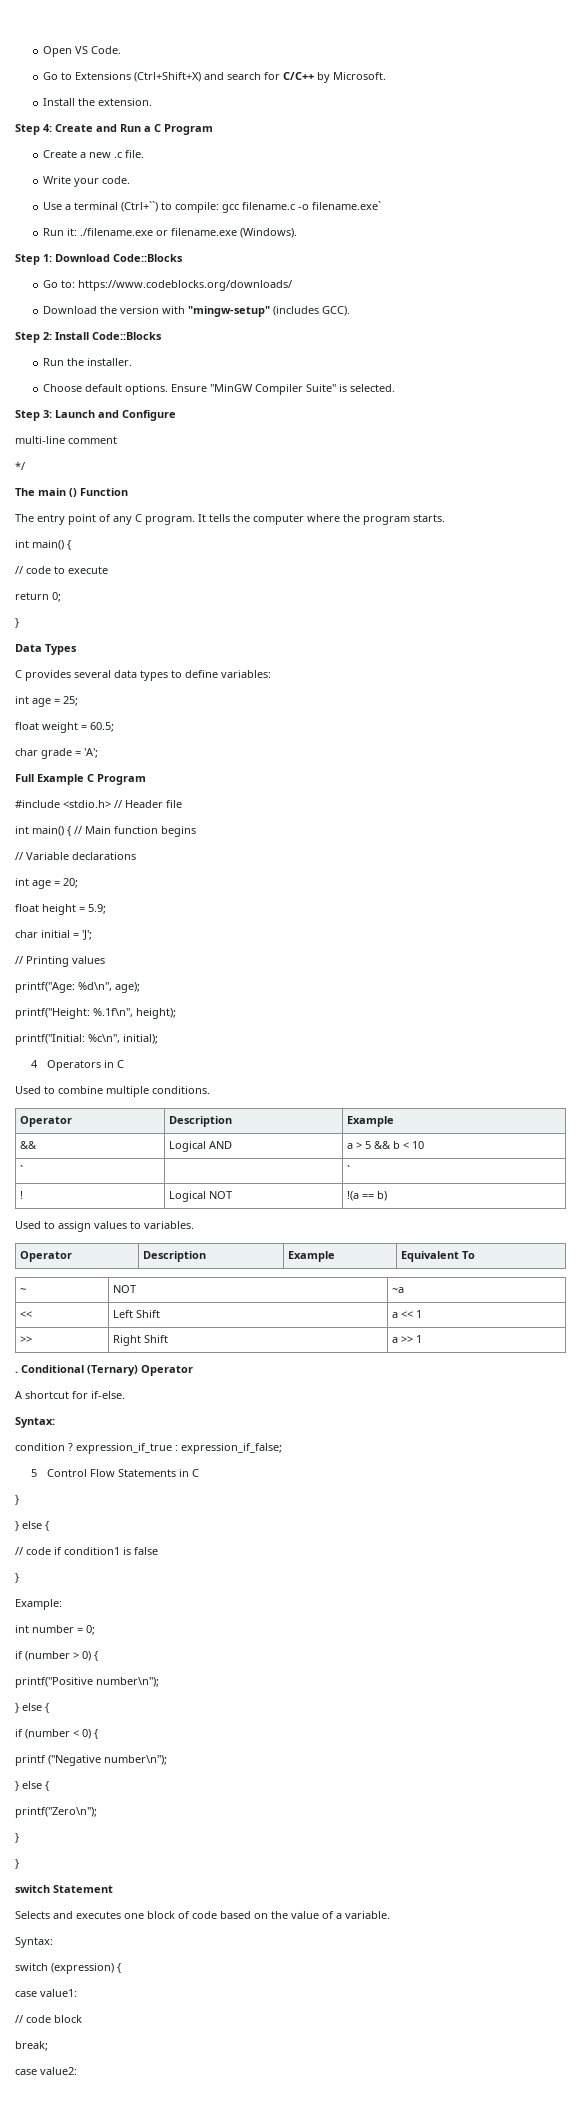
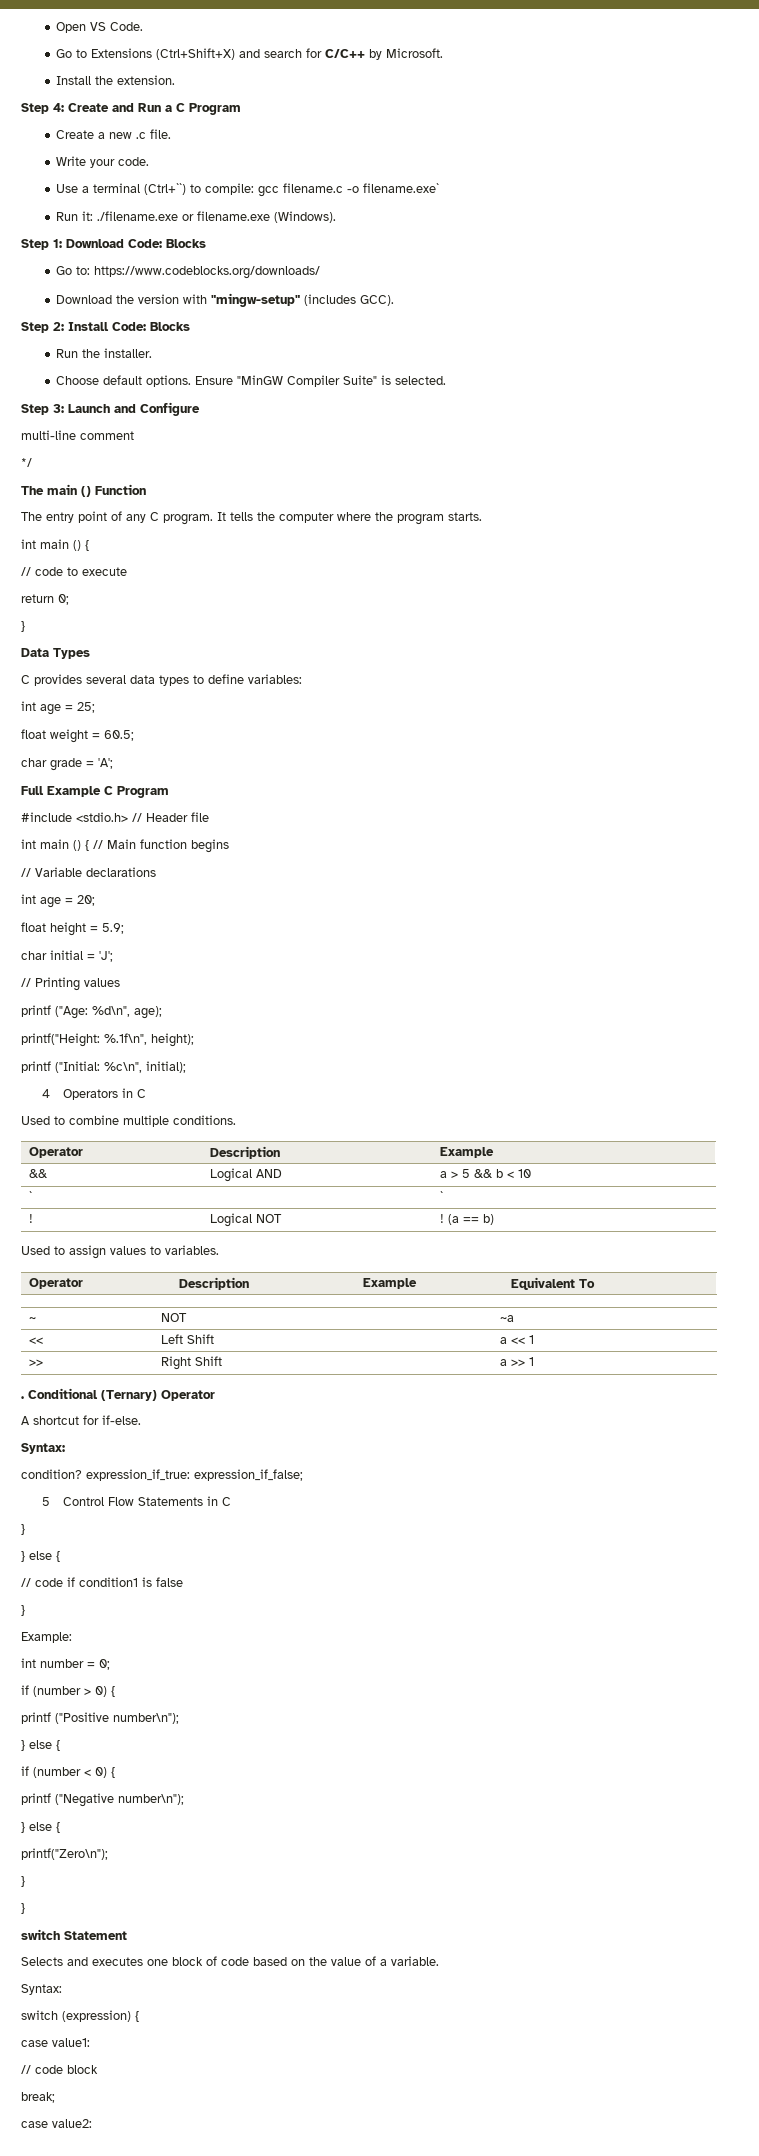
- Step 1: Download Code::Blocks
+ Step 1: Download Code: Blocks
- Step 2: Install Code::Blocks
+ Step 2: Install Code: Blocks
  It tells the computer where the program starts.
- int main() {
+ int main () {
- int main() { // Main function begins
+ int main () { // Main function begins
- printf("Age: %d\n", age);
+ printf ("Age: %d\n", age);
- printf("Initial: %c\n", initial);
+ printf ("Initial: %c\n", initial);
- ! | Logical NOT | !(a == b)
+ ! | Logical NOT | ! (a == b)
- condition ? expression_if_true : expression_if_false;
+ condition? expression_if_true: expression_if_false;
- printf("Positive number\n");
+ printf ("Positive number\n");

